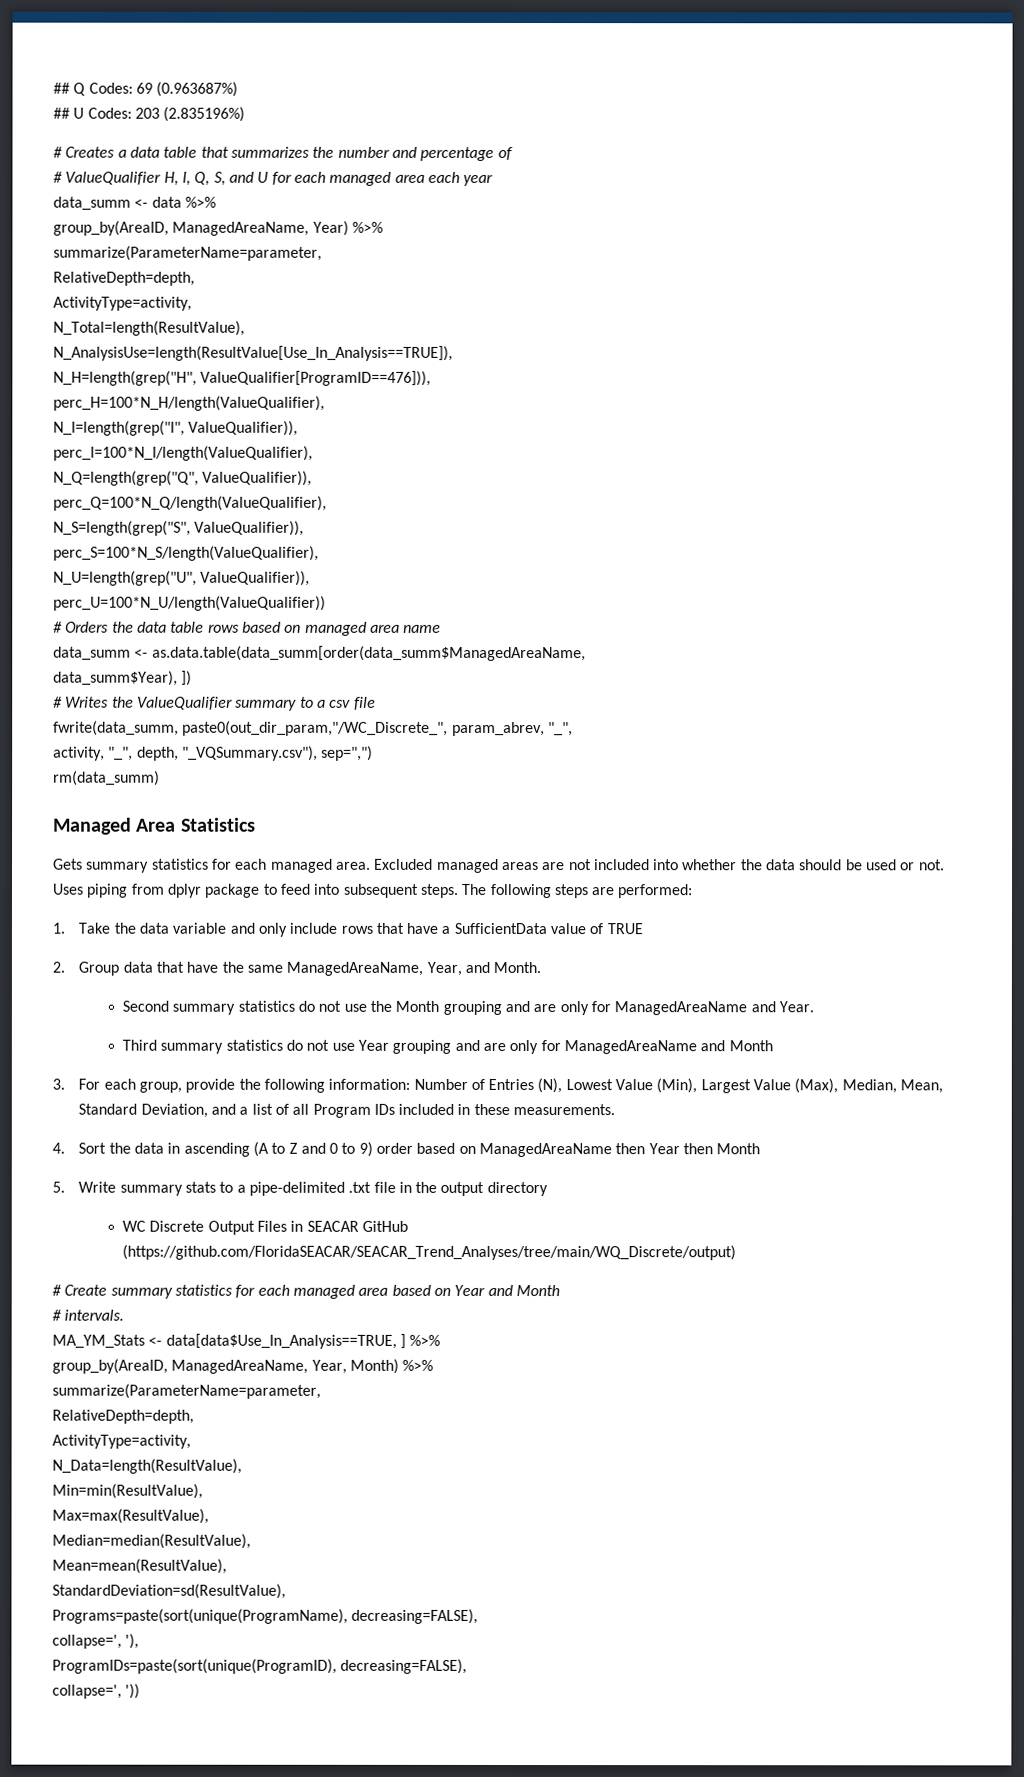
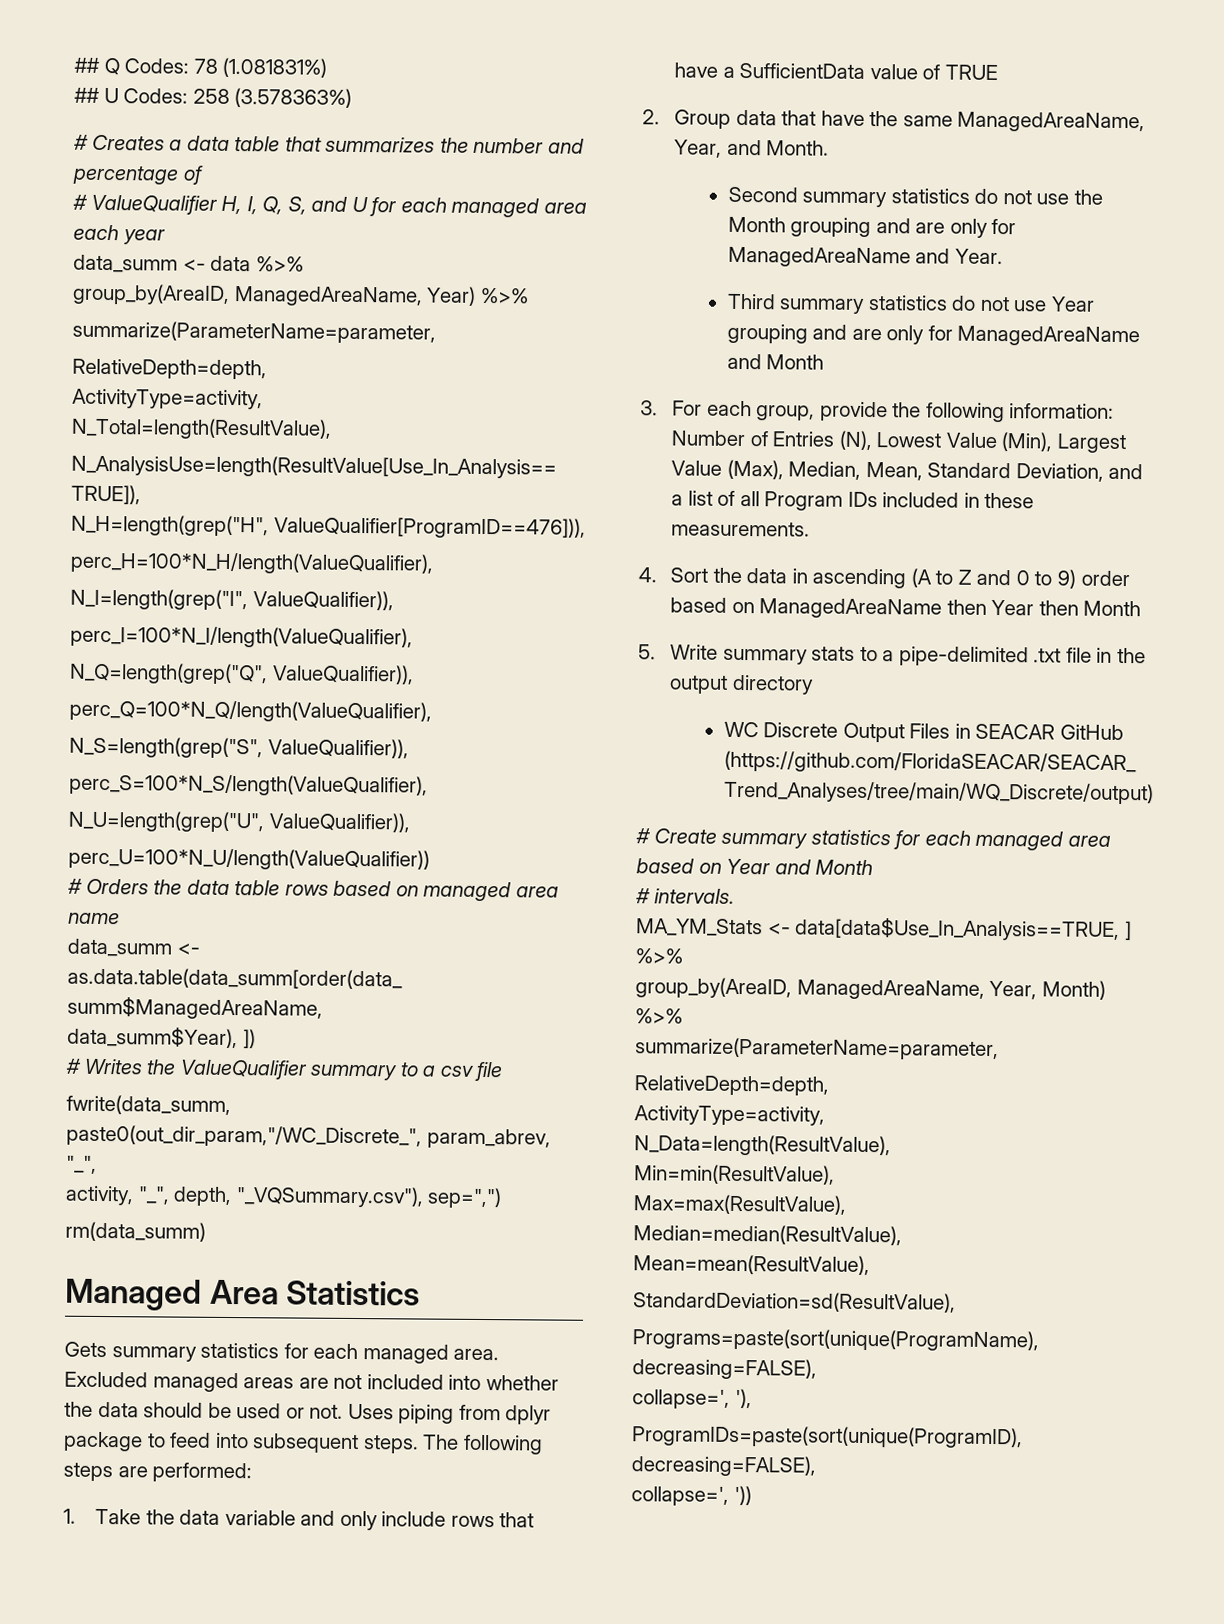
- ## Q Codes: 69 (0.963687%)
+ ## Q Codes: 78 (1.081831%)
- ## U Codes: 203 (2.835196%)
+ ## U Codes: 258 (3.578363%)

